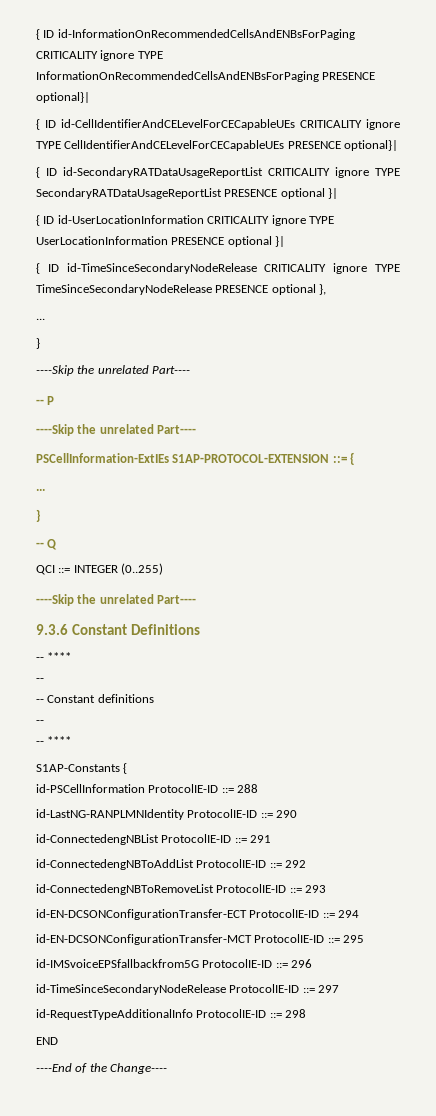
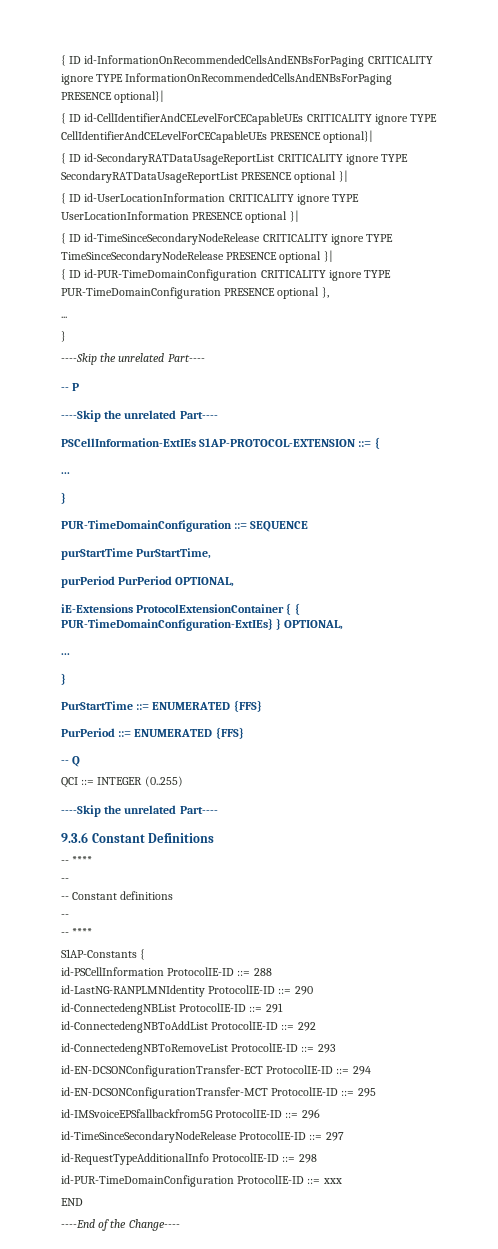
- { ID id-TimeSinceSecondaryNodeRelease CRITICALITY ignore TYPE TimeSinceSecondaryNodeRelease PRESENCE optional },
+ { ID id-TimeSinceSecondaryNodeRelease CRITICALITY ignore TYPE TimeSinceSecondaryNodeRelease PRESENCE optional }|
+ { ID id-PUR-TimeDomainConfiguration CRITICALITY ignore TYPE PUR-TimeDomainConfiguration PRESENCE optional },
+ PUR-TimeDomainConfiguration ::= SEQUENCE
+ purStartTime PurStartTime,
+ purPeriod PurPeriod OPTIONAL,
+ iE-Extensions ProtocolExtensionContainer { { PUR-TimeDomainConfiguration-ExtIEs} } OPTIONAL,
+ ...
+ }
+ PurStartTime ::= ENUMERATED {FFS}
+ PurPeriod ::= ENUMERATED {FFS}
+ id-PUR-TimeDomainConfiguration ProtocolIE-ID ::= xxx

